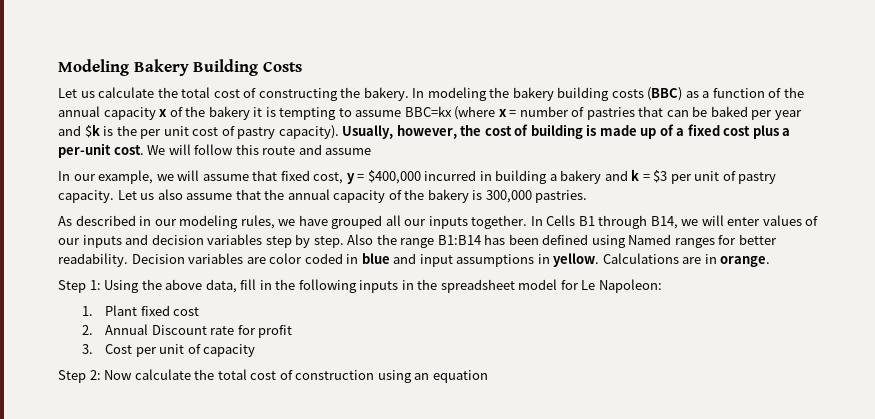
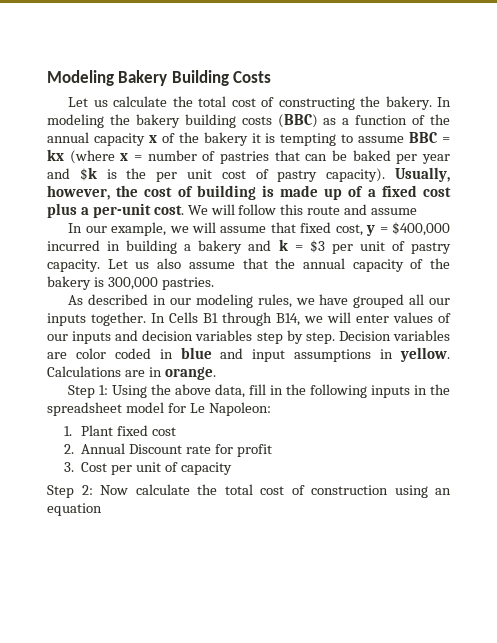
- In modeling the bakery building costs (BBC) as a function of the annual capacity x of the bakery it is tempting to assume BBC=kx (where x = number of pastries that can be baked per year and $k is the per unit cost of pastry capacity).
+ In modeling the bakery building costs (BBC) as a function of the annual capacity x of the bakery it is tempting to assume BBC = kx (where x = number of pastries that can be baked per year and $k is the per unit cost of pastry capacity).
- Also the range B1:B14 has been defined using Named ranges for better readability.

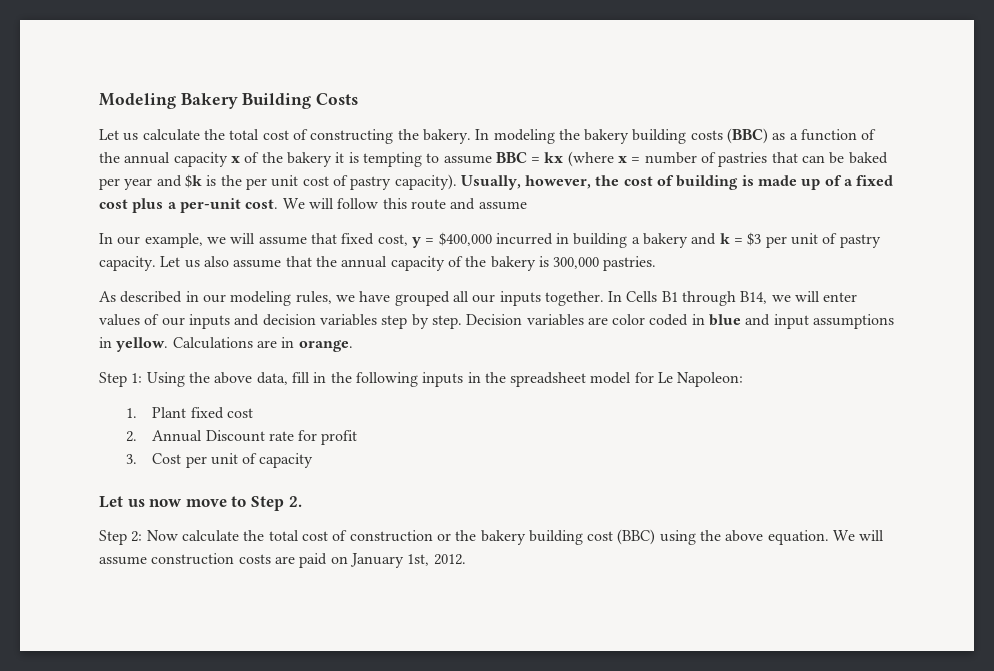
+ Let us now move to Step 2.
- Step 2: Now calculate the total cost of construction using an equation
+ Step 2: Now calculate the total cost of construction or the bakery building cost (BBC) using the above equation. We will assume construction costs are paid on January 1st, 2012.

